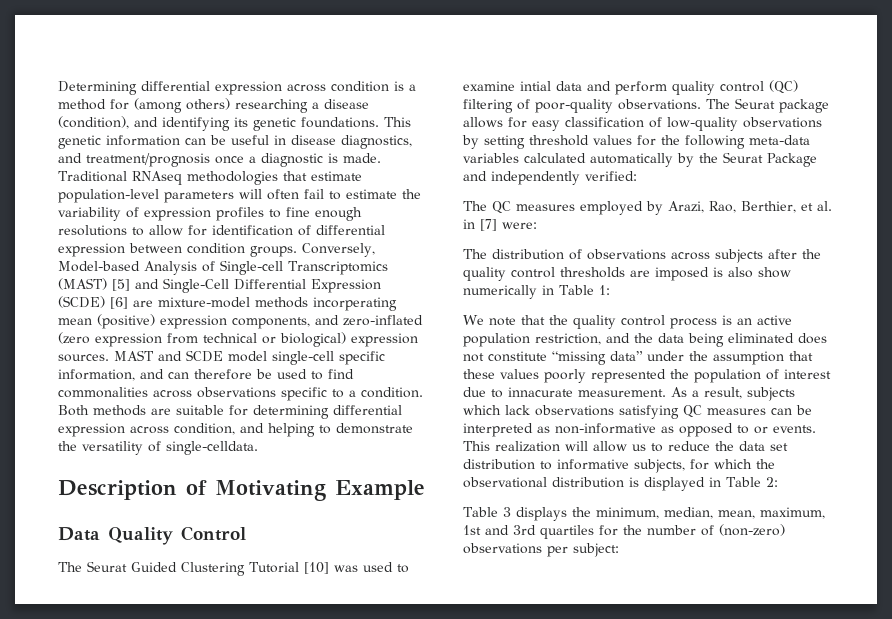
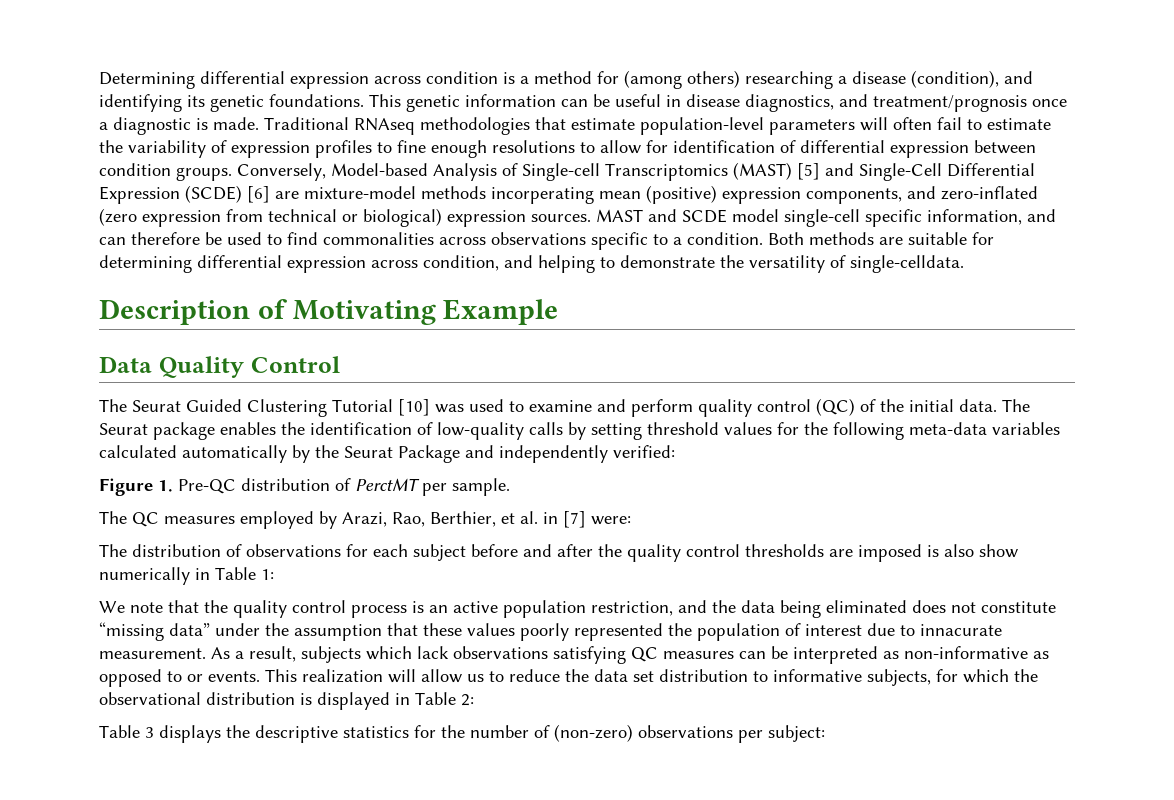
- The Seurat Guided Clustering Tutorial [10] was used to examine intial data and perform quality control (QC) filtering of poor-quality observations. The Seurat package allows for easy classification of low-quality observations by setting threshold values for the following meta-data variables calculated automatically by the Seurat Package and independently verified:
+ The Seurat Guided Clustering Tutorial [10] was used to examine and perform quality control (QC) of the initial data. The Seurat package enables the identification of low-quality calls by setting threshold values for the following meta-data variables calculated automatically by the Seurat Package and independently verified:
+ Figure 1. Pre-QC distribution of PerctMT per sample.
- The distribution of observations across subjects after the quality control thresholds are imposed is also show numerically in Table 1:
+ The distribution of observations for each subject before and after the quality control thresholds are imposed is also show numerically in Table 1:
- Table 3 displays the minimum, median, mean, maximum, 1st and 3rd quartiles for the number of (non-zero) observations per subject:
+ Table 3 displays the descriptive statistics for the number of (non-zero) observations per subject:

